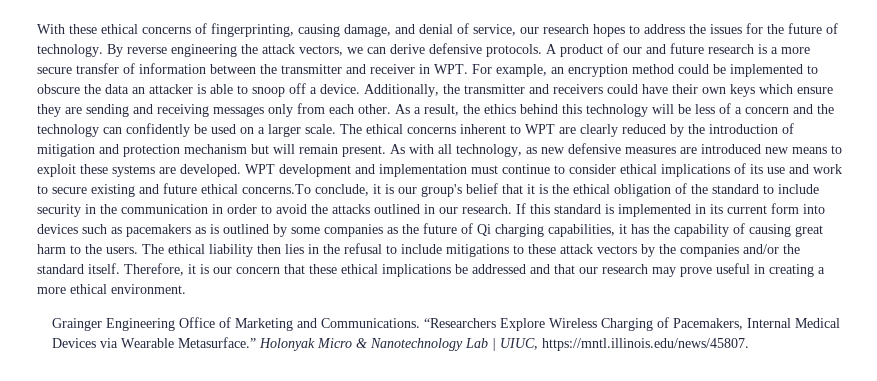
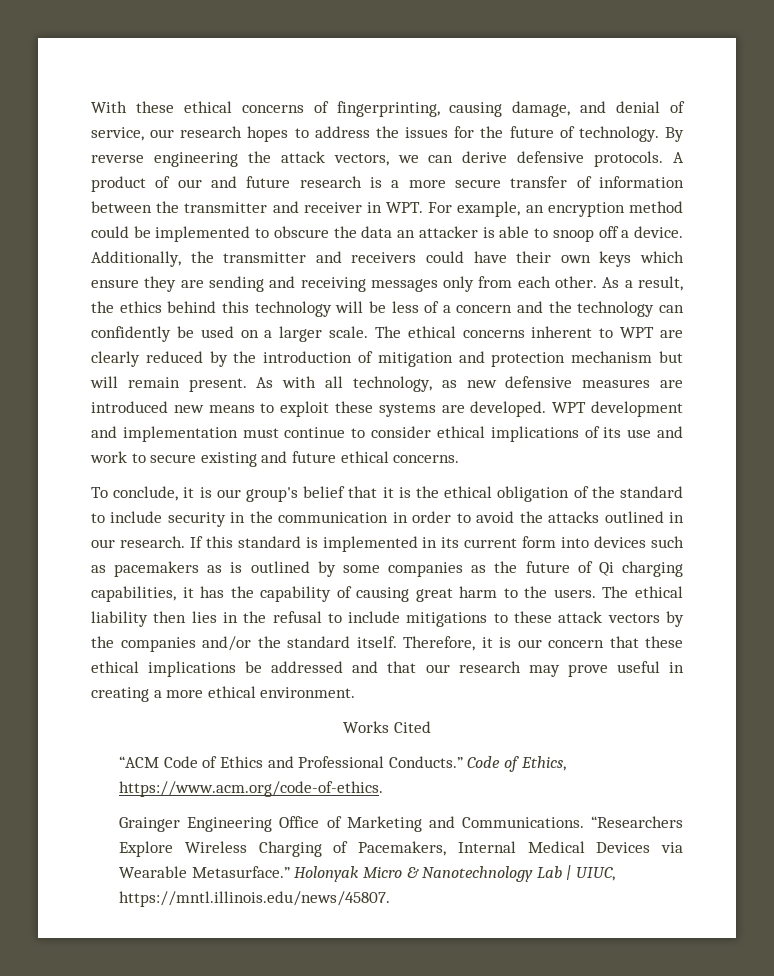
- WPT development and implementation must continue to consider ethical implications of its use and work to secure existing and future ethical concerns.To conclude, it is our group's belief that it is the ethical obligation of the standard to include security in the communication in order to avoid the attacks outlined in our research.
+ WPT development and implementation must continue to consider ethical implications of its use and work to secure existing and future ethical concerns.
+ To conclude, it is our group's belief that it is the ethical obligation of the standard to include security in the communication in order to avoid the attacks outlined in our research.
+ Works Cited
+ “ACM Code of Ethics and Professional Conducts.” Code of Ethics, https://www.acm.org/code-of-ethics.

